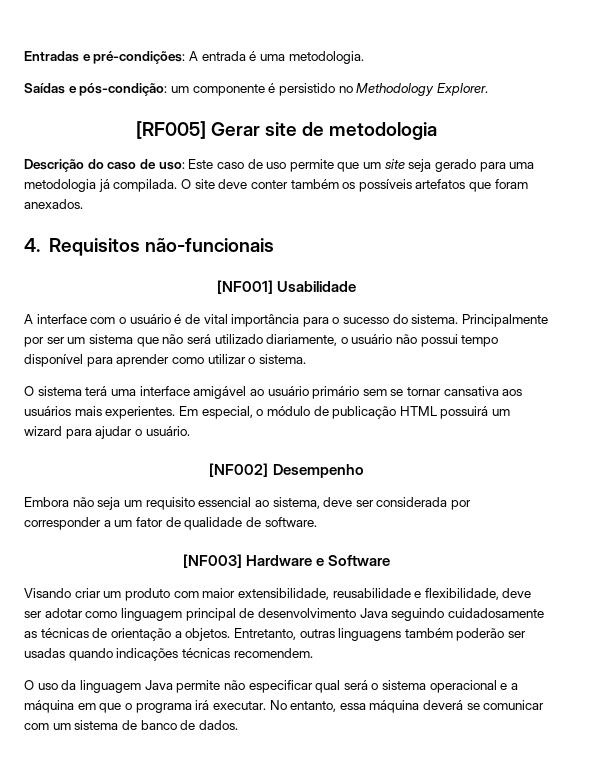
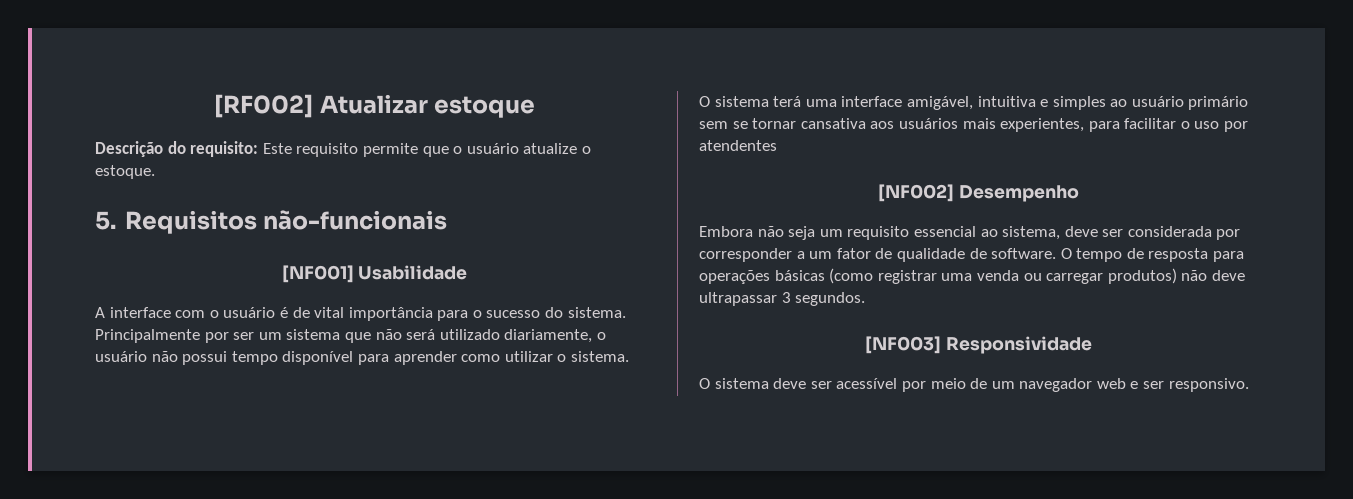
- Entradas e pré-condições: A entrada é uma metodologia.
- Saídas e pós-condição: um componente é persistido no Methodology Explorer.
- [RF005] Gerar site de metodologia
- Descrição do caso de uso: Este caso de uso permite que um site seja gerado para uma metodologia já compilada. O site deve conter também os possíveis artefatos que foram anexados.
- 4. Requisitos não-funcionais
+ [RF002] Atualizar estoque
+ Descrição do requisito: Este requisito permite que o usuário atualize o estoque.
+ 5. Requisitos não-funcionais
- O sistema terá uma interface amigável ao usuário primário sem se tornar cansativa aos usuários mais experientes. Em especial, o módulo de publicação HTML possuirá um wizard para ajudar o usuário.
+ O sistema terá uma interface amigável, intuitiva e simples ao usuário primário sem se tornar cansativa aos usuários mais experientes, para facilitar o uso por atendentes
- Embora não seja um requisito essencial ao sistema, deve ser considerada por corresponder a um fator de qualidade de software.
- [NF003] Hardware e Software
- Visando criar um produto com maior extensibilidade, reusabilidade e flexibilidade, deve ser adotar como linguagem principal de desenvolvimento Java seguindo cuidadosamente as técnicas de orientação a objetos. Entretanto, outras linguagens também poderão ser usadas quando indicações técnicas recomendem.
- O uso da linguagem Java permite não especificar qual será o sistema operacional e a máquina em que o programa irá executar. No entanto, essa máquina deverá se comunicar com um sistema de banco de dados.
+ Embora não seja um requisito essencial ao sistema, deve ser considerada por corresponder a um fator de qualidade de software. O tempo de resposta para operações básicas (como registrar uma venda ou carregar produtos) não deve ultrapassar 3 segundos.
+ [NF003] Responsividade
+ O sistema deve ser acessível por meio de um navegador web e ser responsivo.

